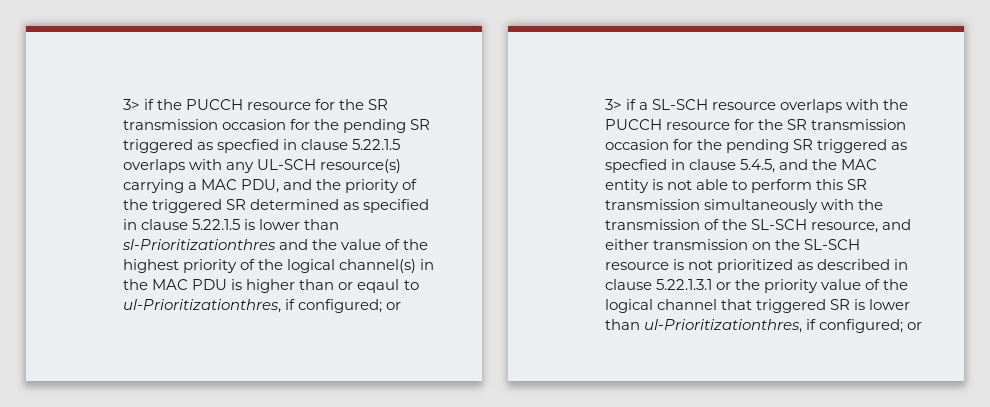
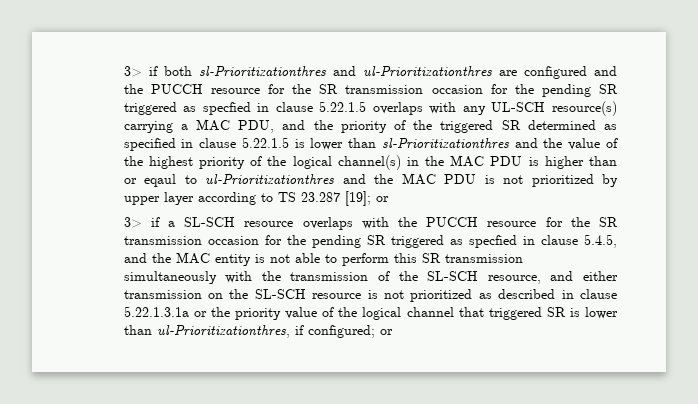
- 3> if the PUCCH resource for the SR transmission occasion for the pending SR triggered as specfied in clause 5.22.1.5 overlaps with any UL-SCH resource(s) carrying a MAC PDU, and the priority of the triggered SR determined as specified in clause 5.22.1.5 is lower than sl-Prioritizationthres and the value of the highest priority of the logical channel(s) in the MAC PDU is higher than or eqaul to ul-Prioritizationthres, if configured;
+ 3> if both sl-Prioritizationthres and ul-Prioritizationthres are configured and the PUCCH resource for the SR transmission occasion for the pending SR triggered as specfied in clause 5.22.1.5 overlaps with any UL-SCH resource(s) carrying a MAC PDU, and the priority of the triggered SR determined as specified in clause 5.22.1.5 is lower than sl-Prioritizationthres and the value of the highest priority of the logical channel(s) in the MAC PDU is higher than or eqaul to ul-Prioritizationthres and the MAC PDU is not prioritized by upper layer according to TS 23.287 [19];
- 3> if a SL-SCH resource overlaps with the PUCCH resource for the SR transmission occasion for the pending SR triggered as specfied in clause 5.4.5, and the MAC entity is not able to perform this SR transmission simultaneously with the transmission of the SL-SCH resource, and either transmission on the SL-SCH resource is not prioritized as described in clause 5.22.1.3.1 or the priority value of the logical channel that triggered SR is lower than ul-Prioritizationthres, if configured;
+ 3> if a SL-SCH resource overlaps with the PUCCH resource for the SR transmission occasion for the pending SR triggered as specfied in clause 5.4.5, and the MAC entity is not able to perform this SR transmission simultaneously with the transmission of the SL-SCH resource, and either transmission on the SL-SCH resource is not prioritized as described in clause 5.22.1.3.1a or the priority value of the logical channel that triggered SR is lower than ul-Prioritizationthres, if configured;

